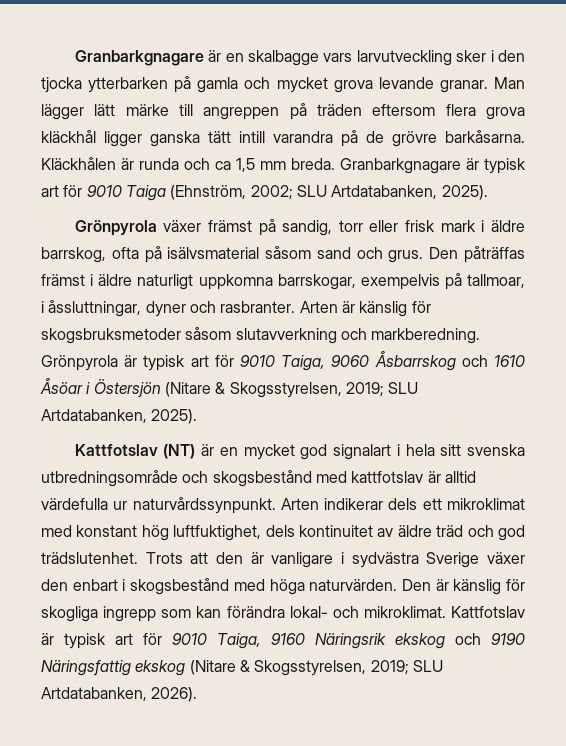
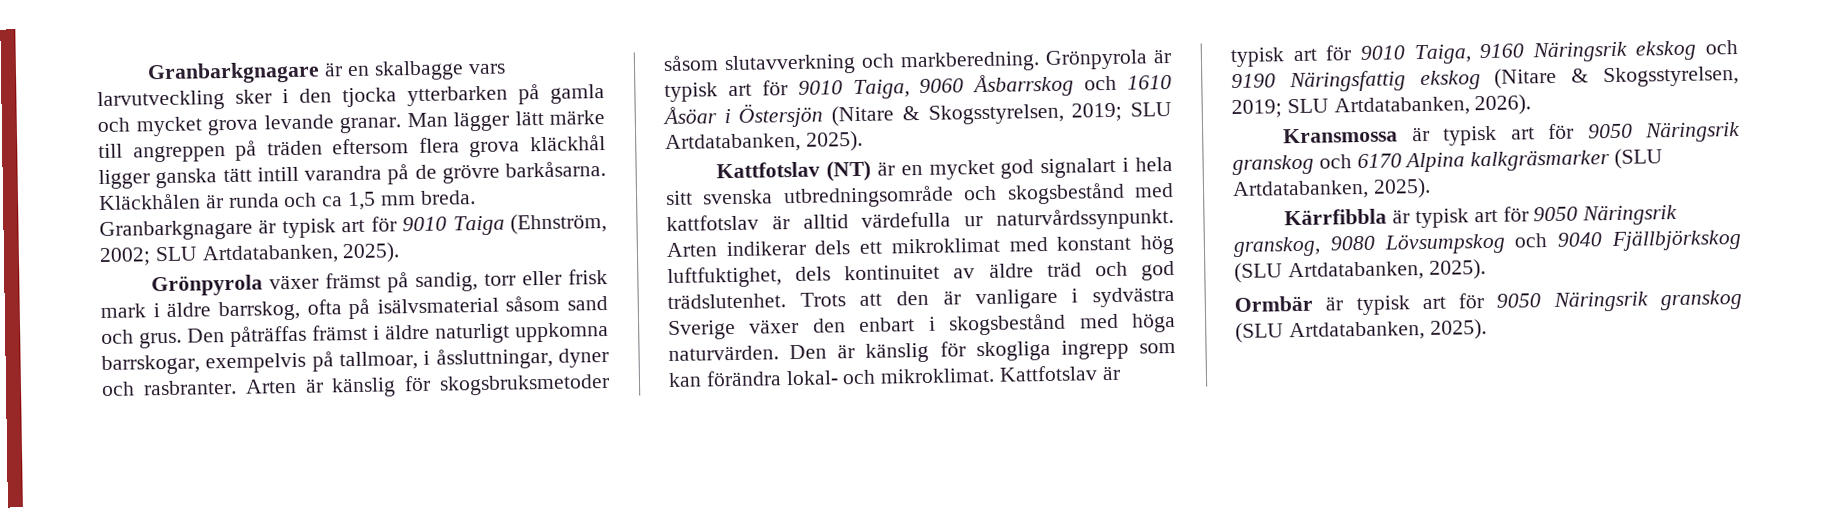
+ Kransmossa är typisk art för 9050 Näringsrik granskog och 6170 Alpina kalkgräsmarker (SLU Artdatabanken, 2025).
+ Kärrfibbla är typisk art för 9050 Näringsrik granskog, 9080 Lövsumpskog och 9040 Fjällbjörkskog (SLU Artdatabanken, 2025).
+ Ormbär är typisk art för 9050 Näringsrik granskog (SLU Artdatabanken, 2025).

